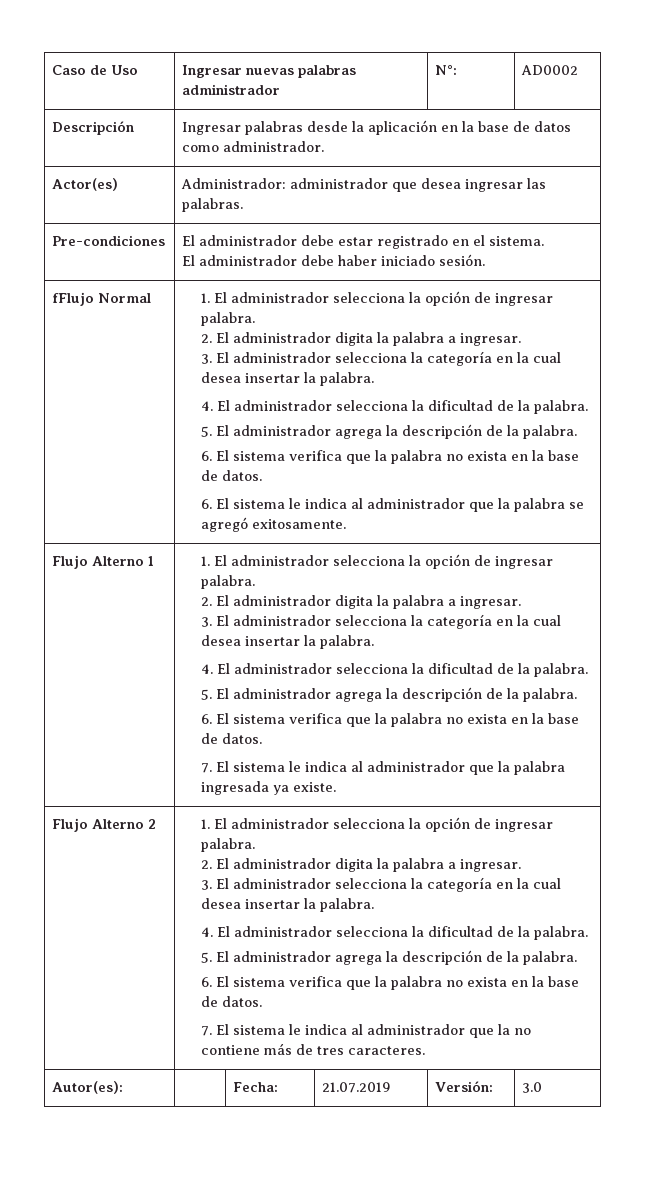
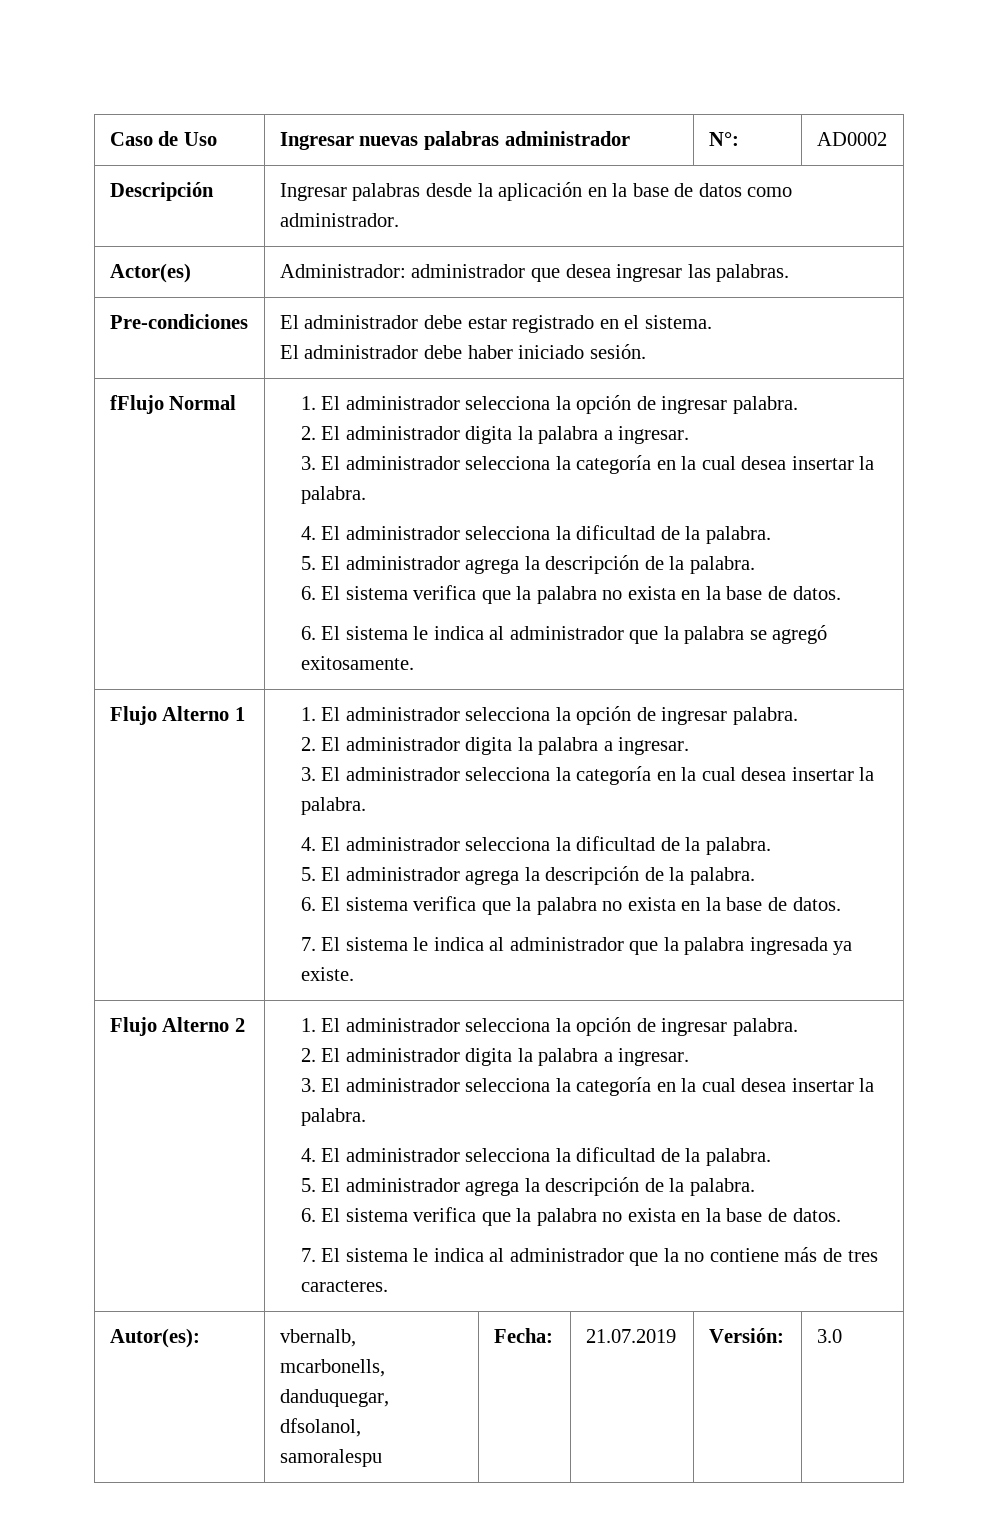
- Autor(es): | | Fecha: | 21.07.2019 | Versión: | 3.0
+ Autor(es): | vbernalb, mcarbonells, danduquegar, dfsolanol, samoralespu | Fecha: | 21.07.2019 | Versión: | 3.0

